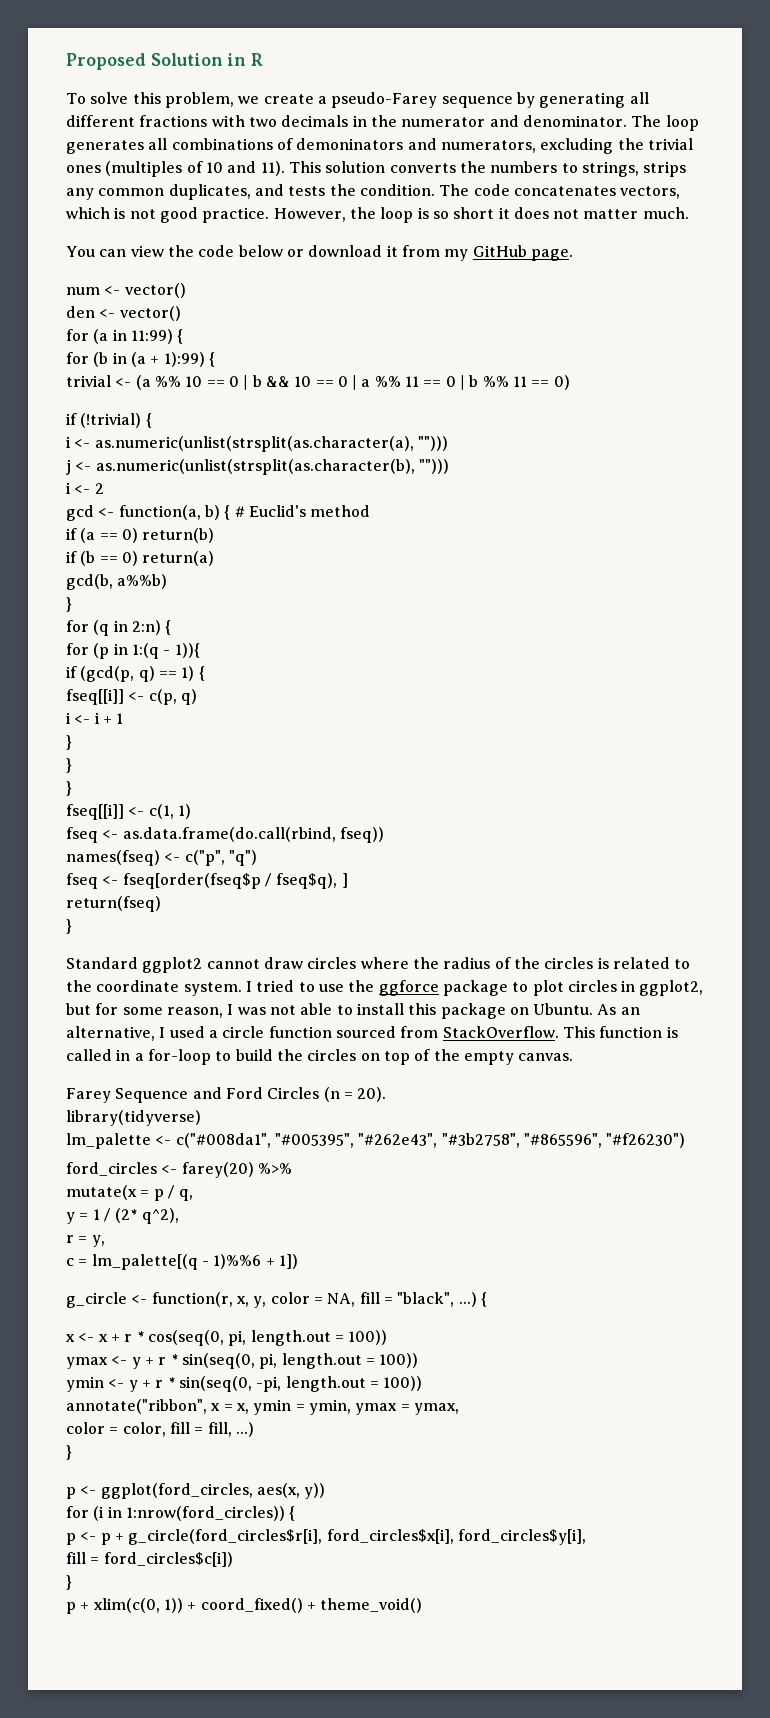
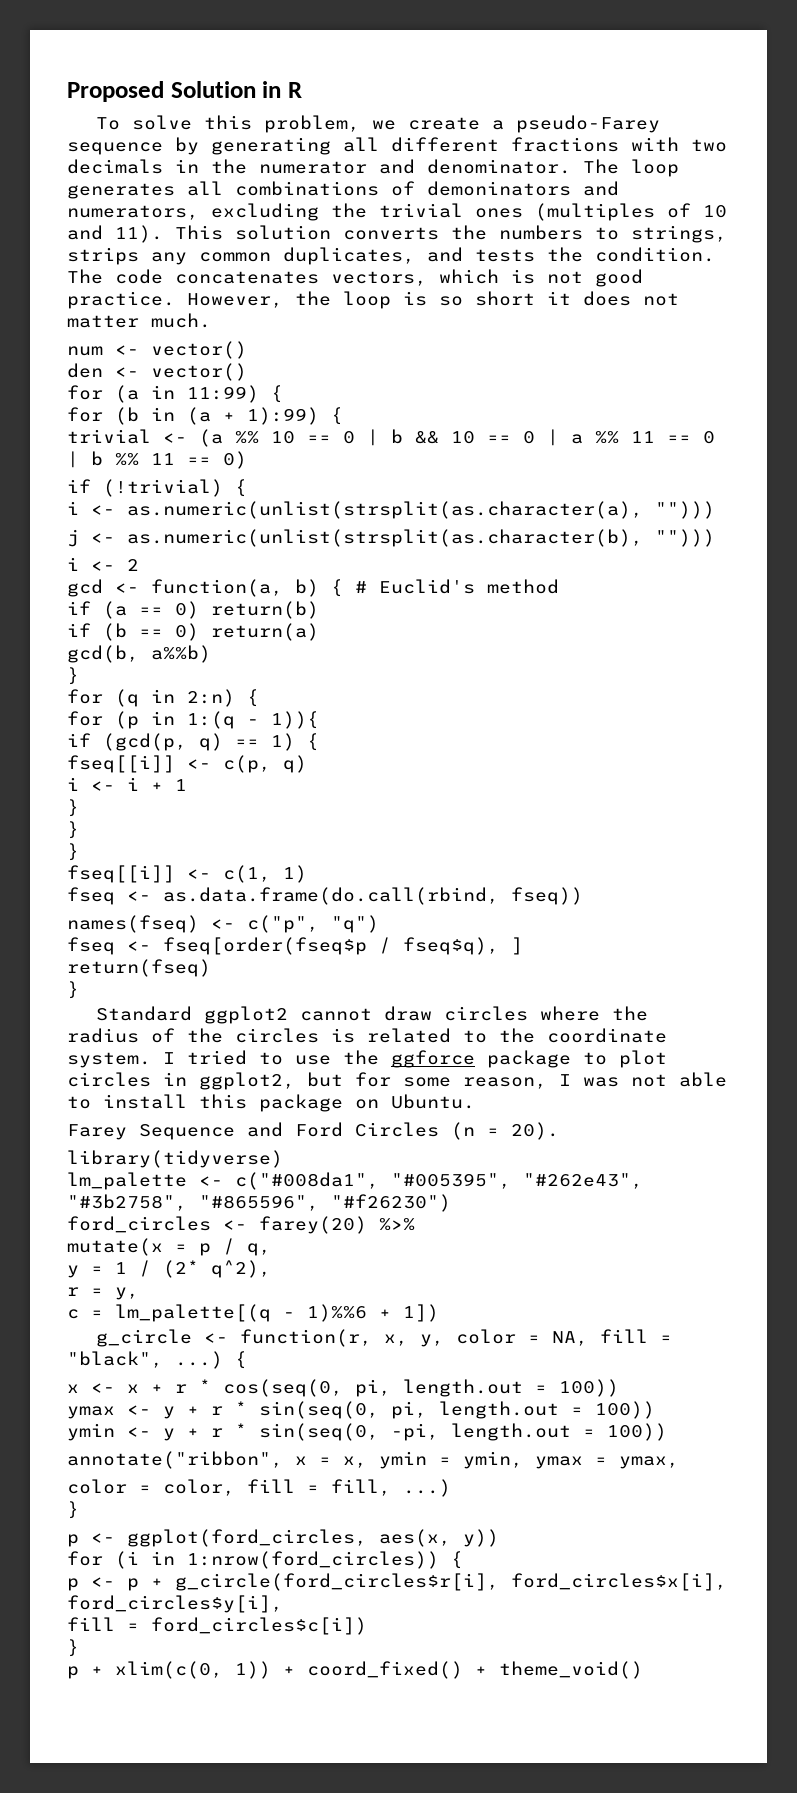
- You can view the code below or download it from my GitHub page.
- As an alternative, I used a circle function sourced from StackOverflow. This function is called in a for-loop to build the circles on top of the empty canvas.

